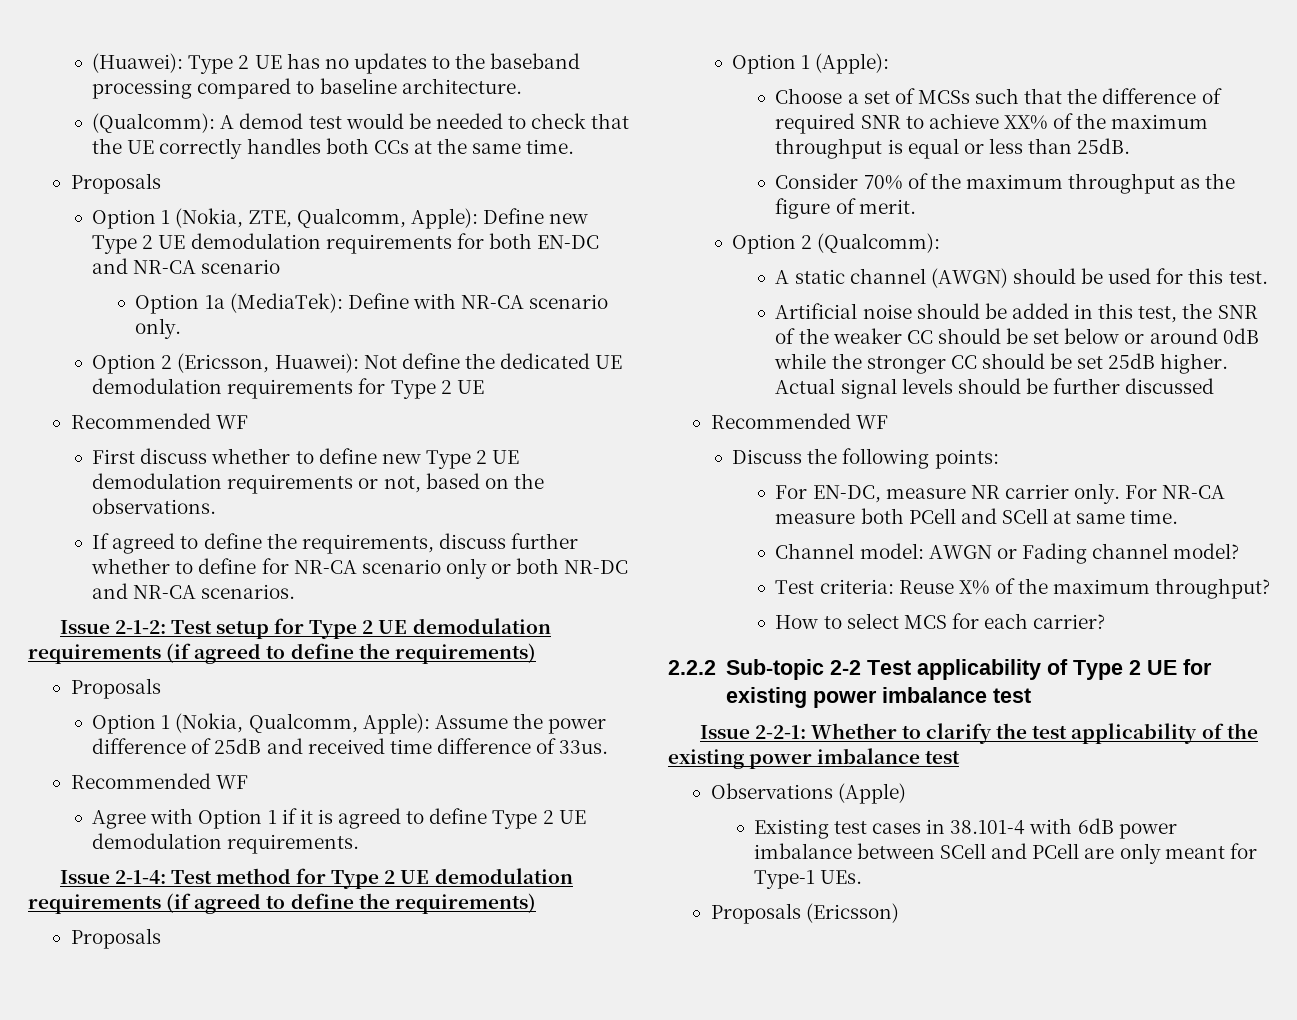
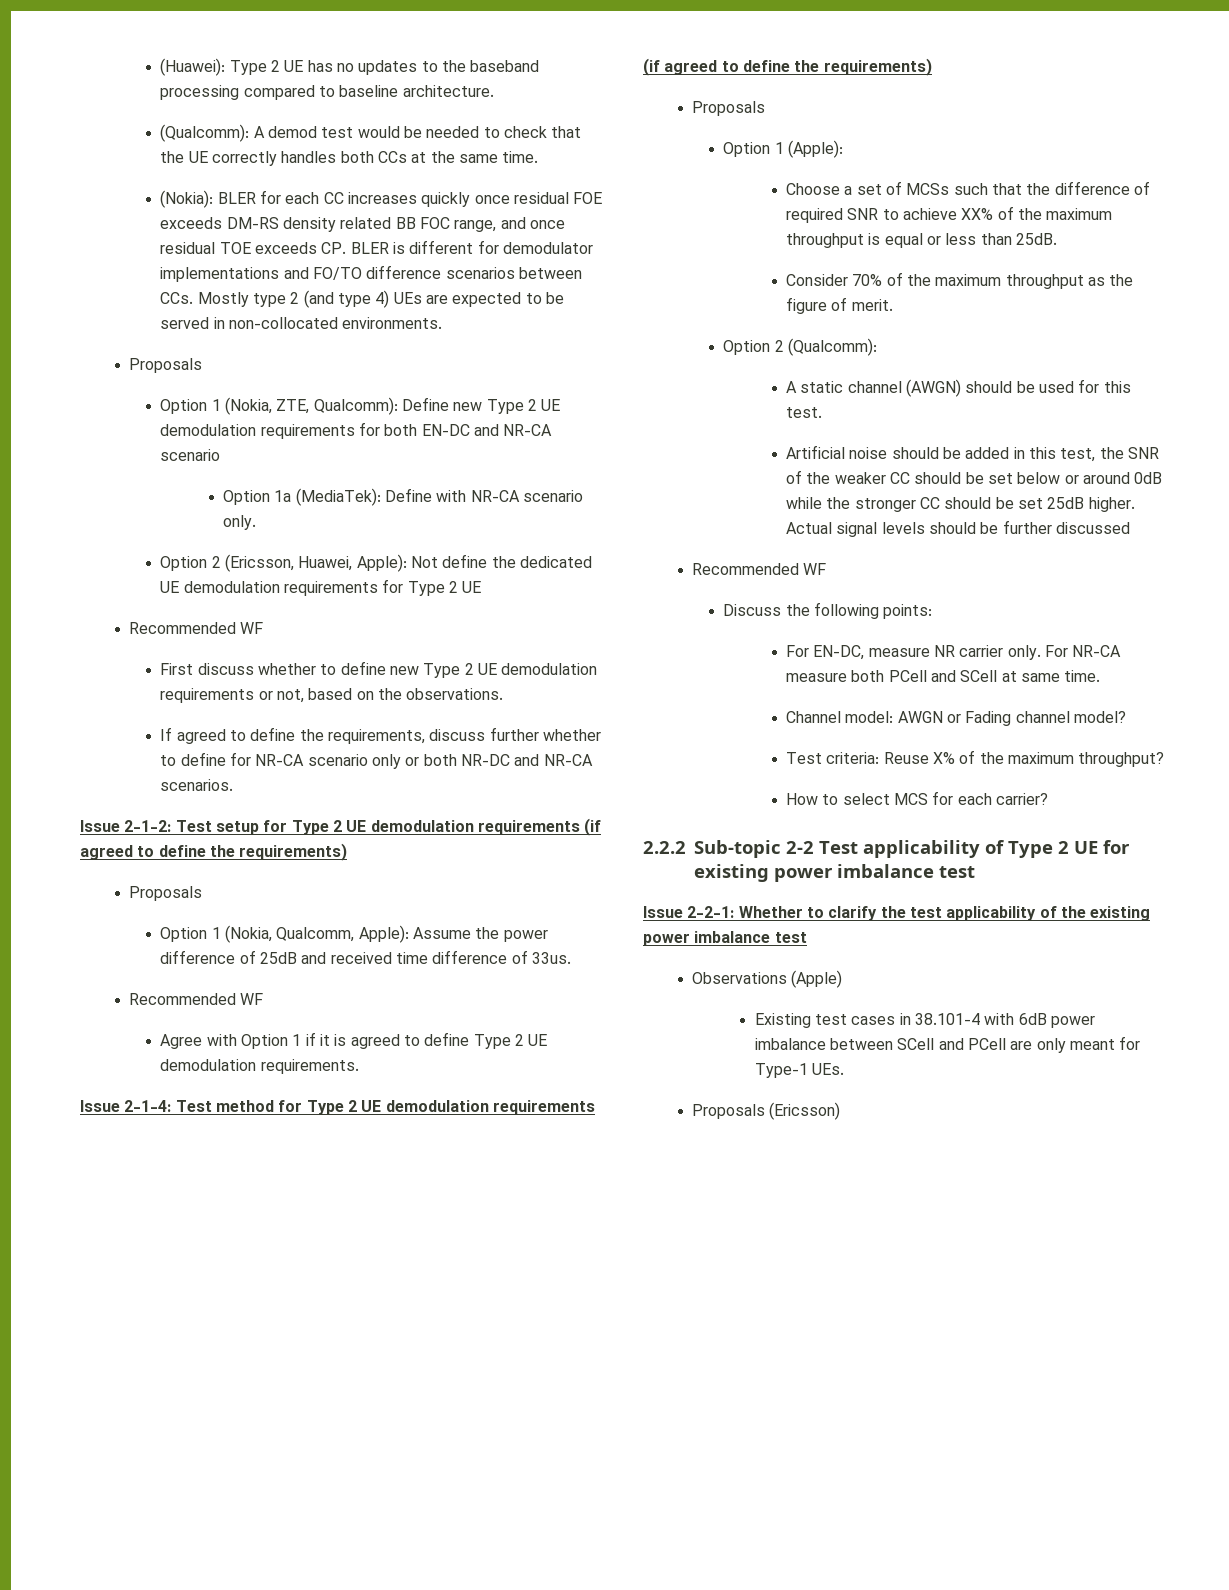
+ (Nokia): BLER for each CC increases quickly once residual FOE exceeds DM-RS density related BB FOC range, and once residual TOE exceeds CP. BLER is different for demodulator implementations and FO/TO difference scenarios between CCs. Mostly type 2 (and type 4) UEs are expected to be served in non-collocated environments.
- Option 1 (Nokia, ZTE, Qualcomm, Apple): Define new Type 2 UE demodulation requirements for both EN-DC and NR-CA scenario
+ Option 1 (Nokia, ZTE, Qualcomm): Define new Type 2 UE demodulation requirements for both EN-DC and NR-CA scenario
- Option 2 (Ericsson, Huawei): Not define the dedicated UE demodulation requirements for Type 2 UE
+ Option 2 (Ericsson, Huawei, Apple): Not define the dedicated UE demodulation requirements for Type 2 UE

